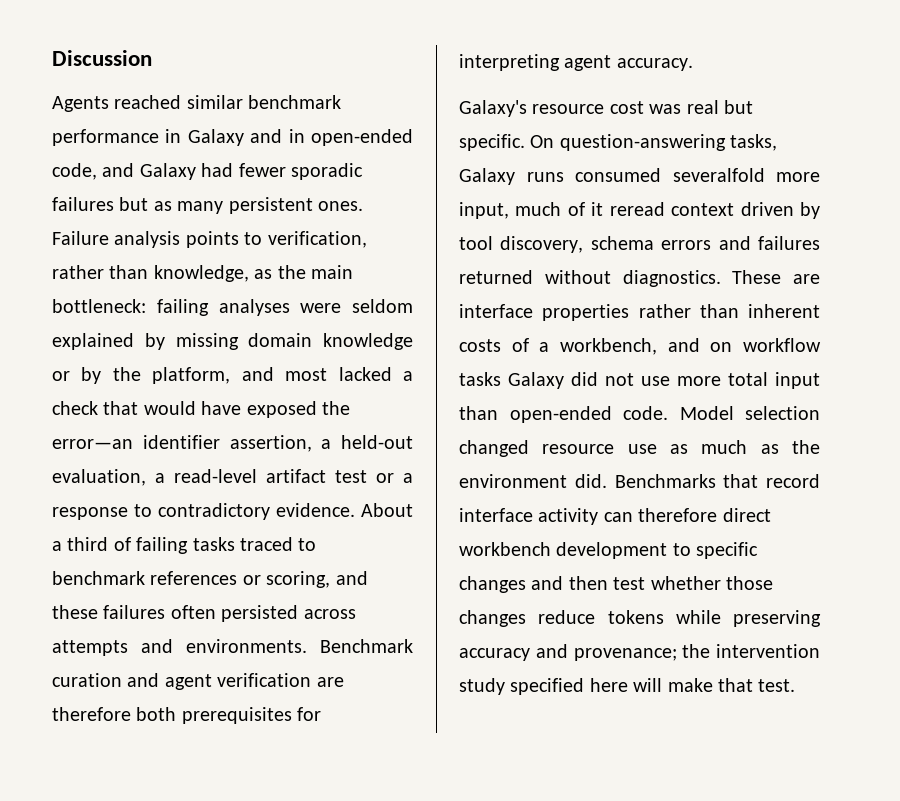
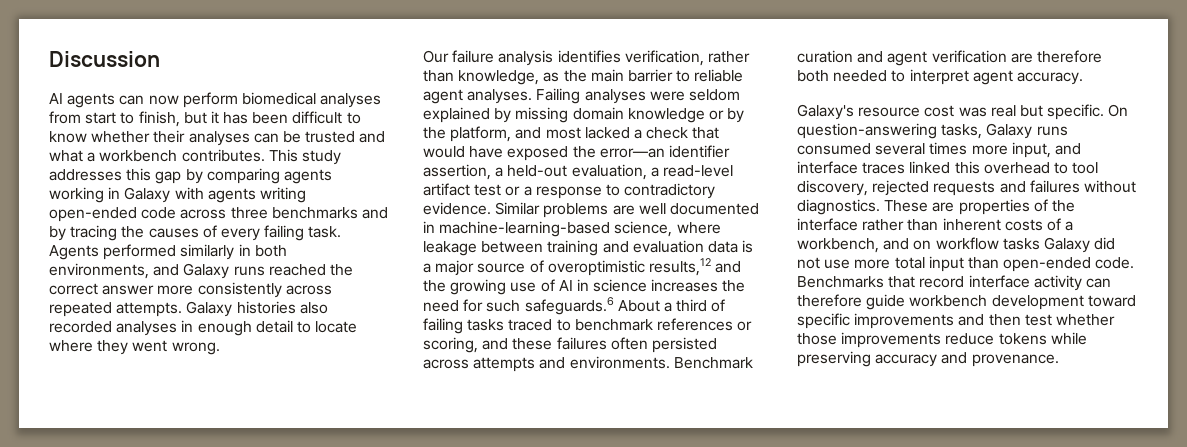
- Agents reached similar benchmark performance in Galaxy and in open-ended code, and Galaxy had fewer sporadic failures but as many persistent ones. Failure analysis points to verification, rather than knowledge, as the main bottleneck: failing analyses were seldom explained by missing domain knowledge or by the platform, and most lacked a check that would have exposed the error—an identifier assertion, a held-out evaluation, a read-level artifact test or a response to contradictory evidence.
+ AI agents can now perform biomedical analyses from start to finish, but it has been difficult to know whether their analyses can be trusted and what a workbench contributes. This study addresses this gap by comparing agents working in Galaxy with agents writing open-ended code across three benchmarks and by tracing the causes of every failing task. Agents performed similarly in both environments, and Galaxy runs reached the correct answer more consistently across repeated attempts. Galaxy histories also recorded analyses in enough detail to locate where they went wrong.
+ Our failure analysis identifies verification, rather than knowledge, as the main barrier to reliable agent analyses. Failing analyses were seldom explained by missing domain knowledge or by the platform, and most lacked a check that would have exposed the error—an identifier assertion, a held-out evaluation, a read-level artifact test or a response to contradictory evidence.
- About a third of failing tasks traced to benchmark references or scoring, and these failures often persisted across attempts and environments.
+ Similar problems are well documented in machine-learning-based science, where leakage between training and evaluation data is a major source of overoptimistic results,12 and the growing use of AI in science increases the need for such safeguards.6 About a third of failing tasks traced to benchmark references or scoring, and these failures often persisted across attempts and environments.
- Benchmark curation and agent verification are therefore both prerequisites for interpreting agent accuracy.
+ Benchmark curation and agent verification are therefore both needed to interpret agent accuracy.
- On question-answering tasks, Galaxy runs consumed severalfold more input, much of it reread context driven by tool discovery, schema errors and failures returned without diagnostics.
+ On question-answering tasks, Galaxy runs consumed several times more input, and interface traces linked this overhead to tool discovery, rejected requests and failures without diagnostics.
- These are interface properties rather than inherent costs of a workbench, and on workflow tasks Galaxy did not use more total input than open-ended code.
+ These are properties of the interface rather than inherent costs of a workbench, and on workflow tasks Galaxy did not use more total input than open-ended code.
- Model selection changed resource use as much as the environment did.
- Benchmarks that record interface activity can therefore direct workbench development to specific changes and then test whether those changes reduce tokens while preserving accuracy and provenance; the intervention study specified here will make that test.
+ Benchmarks that record interface activity can therefore guide workbench development toward specific improvements and then test whether those improvements reduce tokens while preserving accuracy and provenance.

